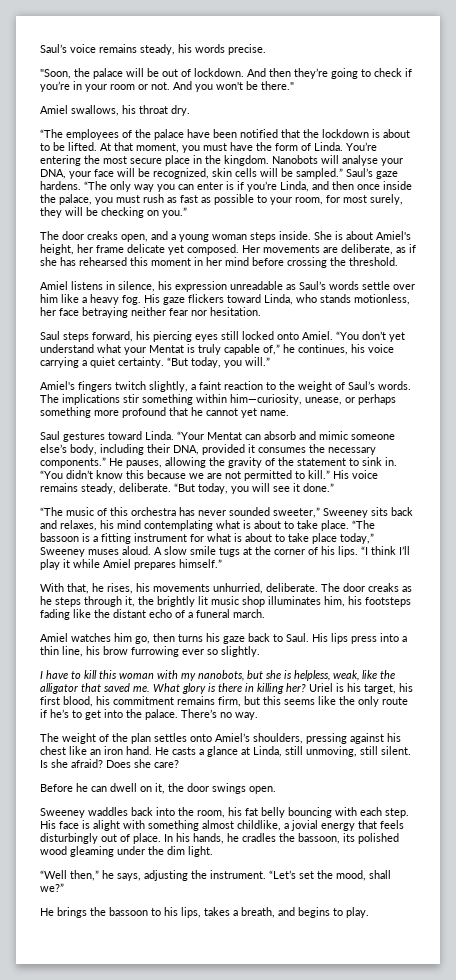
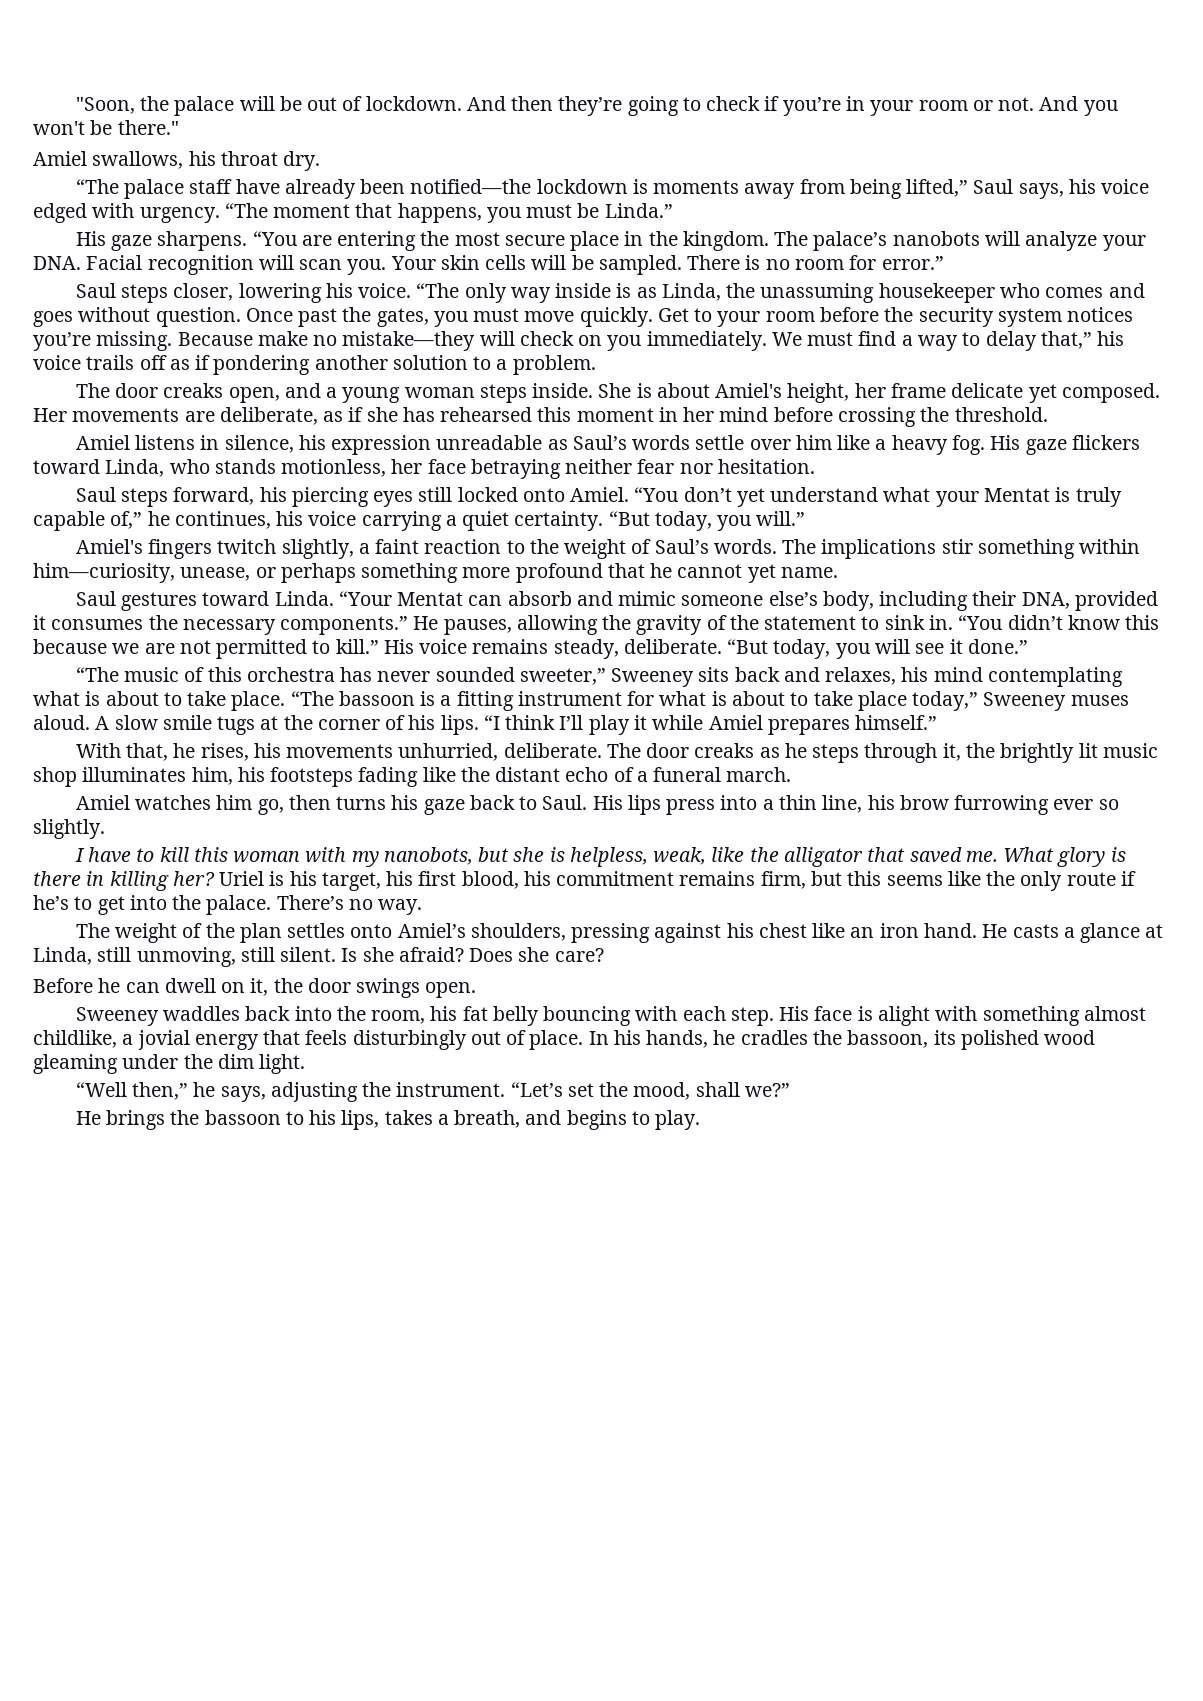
- Saul’s voice remains steady, his words precise.
- “The employees of the palace have been notified that the lockdown is about to be lifted. At that moment, you must have the form of Linda. You’re entering the most secure place in the kingdom.
+ “The palace staff have already been notified—the lockdown is moments away from being lifted,” Saul says, his voice edged with urgency. “The moment that happens, you must be Linda.”
+ His gaze sharpens. “You are entering the most secure place in the kingdom.
- Nanobots will analyse your DNA, your face will be recognized, skin cells will be sampled.” Saul’s gaze hardens. “The only way you can enter is if you’re Linda, and then once inside the palace, you must rush as fast as possible to your room, for most surely, they will be checking on you.”
+ The palace’s nanobots will analyze your DNA. Facial recognition will scan you. Your skin cells will be sampled. There is no room for error.”
+ Saul steps closer, lowering his voice. “The only way inside is as Linda, the unassuming housekeeper who comes and goes without question. Once past the gates, you must move quickly. Get to your room before the security system notices you’re missing. Because make no mistake—they will check on you immediately. We must find a way to delay that,” his voice trails off as if pondering another solution to a problem.

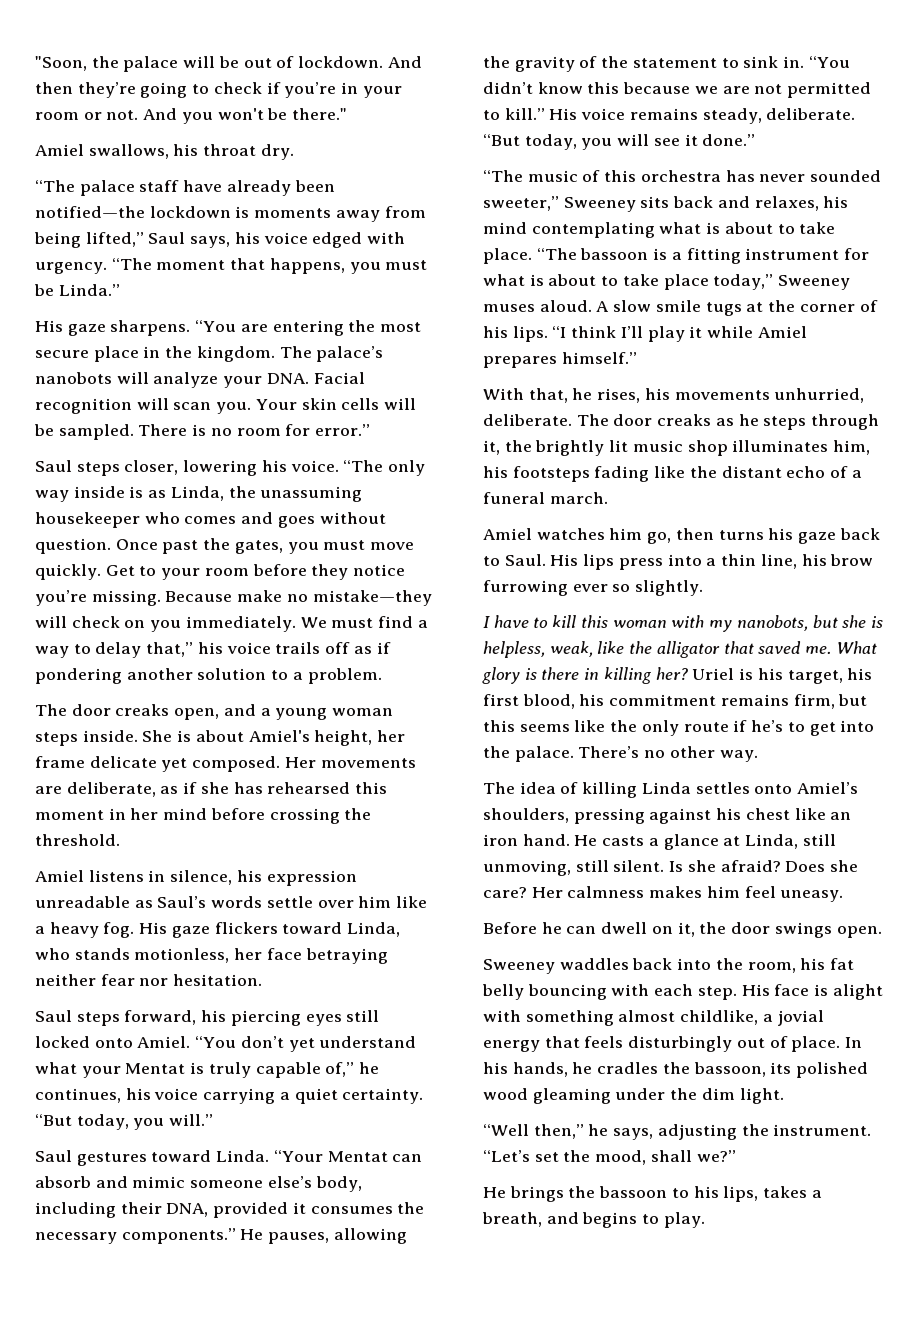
- Get to your room before the security system notices you’re missing.
+ Get to your room before they notice you’re missing.
- Amiel's fingers twitch slightly, a faint reaction to the weight of Saul’s words. The implications stir something within him—curiosity, unease, or perhaps something more profound that he cannot yet name.
- There’s no way.
+ There’s no other way.
- The weight of the plan settles onto Amiel’s shoulders, pressing against his chest like an iron hand.
+ The idea of killing Linda settles onto Amiel’s shoulders, pressing against his chest like an iron hand.
+ Her calmness makes him feel uneasy.

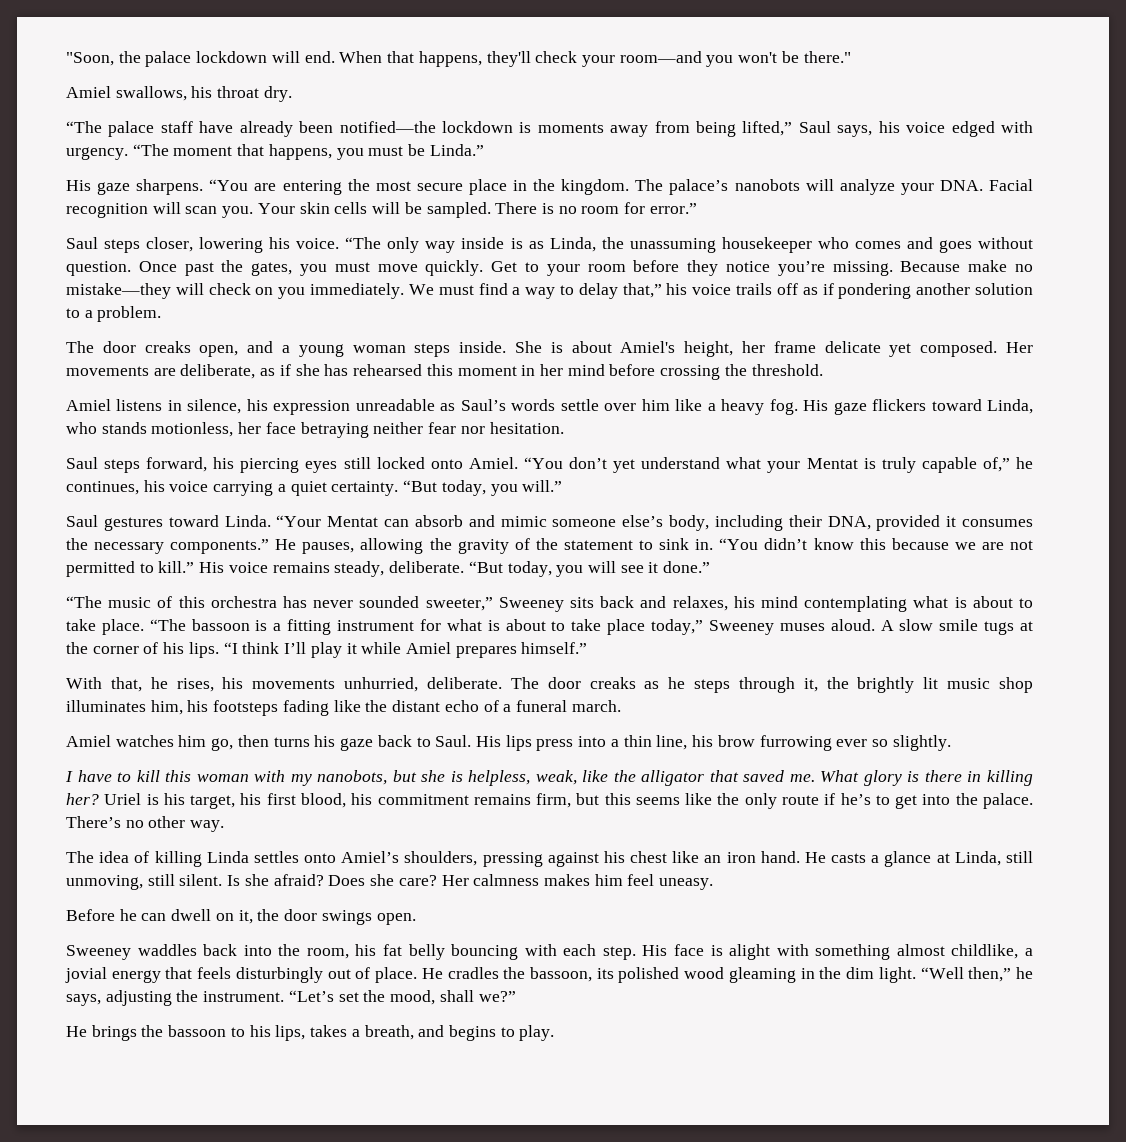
- "Soon, the palace will be out of lockdown. And then they’re going to check if you’re in your room or not. And you won't be there."
+ "Soon, the palace lockdown will end. When that happens, they'll check your room—and you won't be there."
- In his hands, he cradles the bassoon, its polished wood gleaming under the dim light.
- “Well then,” he says, adjusting the instrument.
+ He cradles the bassoon, its polished wood gleaming in the dim light. “Well then,” he says, adjusting the instrument.

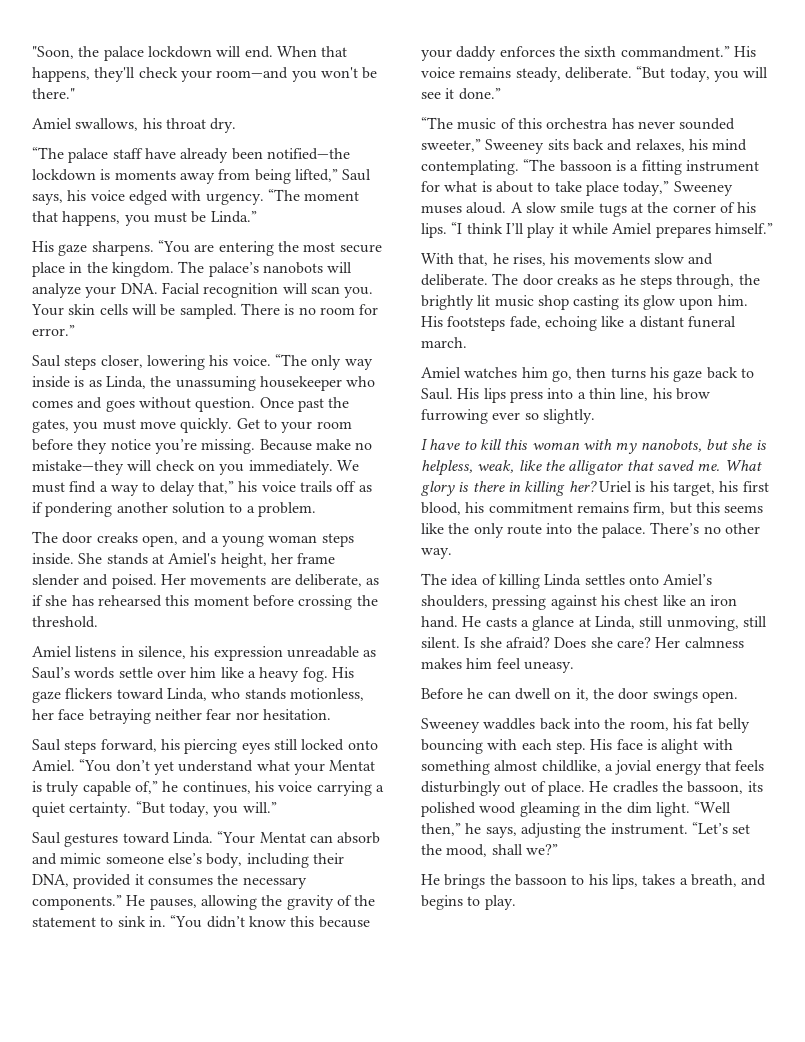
- She is about Amiel's height, her frame delicate yet composed.
+ She stands at Amiel's height, her frame slender and poised.
- Her movements are deliberate, as if she has rehearsed this moment in her mind before crossing the threshold.
+ Her movements are deliberate, as if she has rehearsed this moment before crossing the threshold.
- “You didn’t know this because we are not permitted to kill.”
+ “You didn’t know this because your daddy enforces the sixth commandment.”
- “The music of this orchestra has never sounded sweeter,” Sweeney sits back and relaxes, his mind contemplating what is about to take place.
+ “The music of this orchestra has never sounded sweeter,” Sweeney sits back and relaxes, his mind contemplating.
- With that, he rises, his movements unhurried, deliberate.
+ With that, he rises, his movements slow and deliberate.
- The door creaks as he steps through it, the brightly lit music shop illuminates him, his footsteps fading like the distant echo of a funeral march.
+ The door creaks as he steps through, the brightly lit music shop casting its glow upon him. His footsteps fade, echoing like a distant funeral march.
- Uriel is his target, his first blood, his commitment remains firm, but this seems like the only route if he’s to get into the palace.
+ Uriel is his target, his first blood, his commitment remains firm, but this seems like the only route into the palace.

